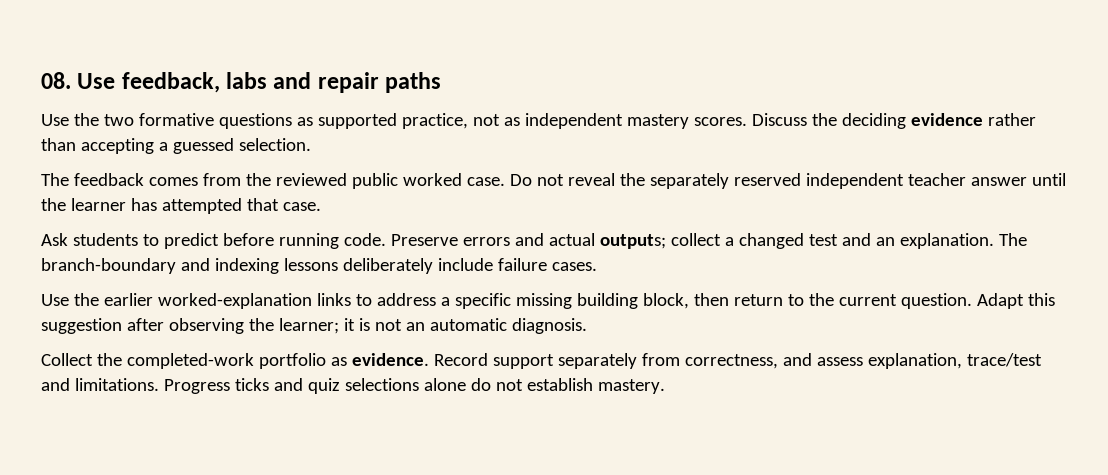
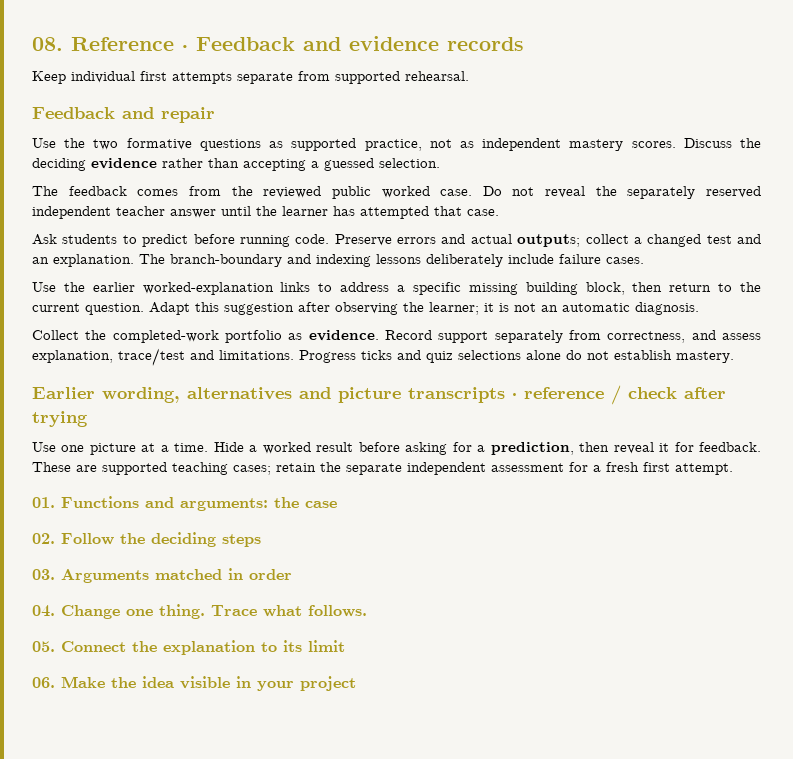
- 08. Use feedback, labs and repair paths
+ 08. Reference · Feedback and evidence records
+ Keep individual first attempts separate from supported rehearsal.
+ Feedback and repair
+ Earlier wording, alternatives and picture transcripts · reference / check after trying
+ Use one picture at a time. Hide a worked result before asking for a prediction, then reveal it for feedback. These are supported teaching cases; retain the separate independent assessment for a fresh first attempt.
+ 01. Functions and arguments: the case
+ 02. Follow the deciding steps
+ 03. Arguments matched in order
+ 04. Change one thing. Trace what follows.
+ 05. Connect the explanation to its limit
+ 06. Make the idea visible in your project

